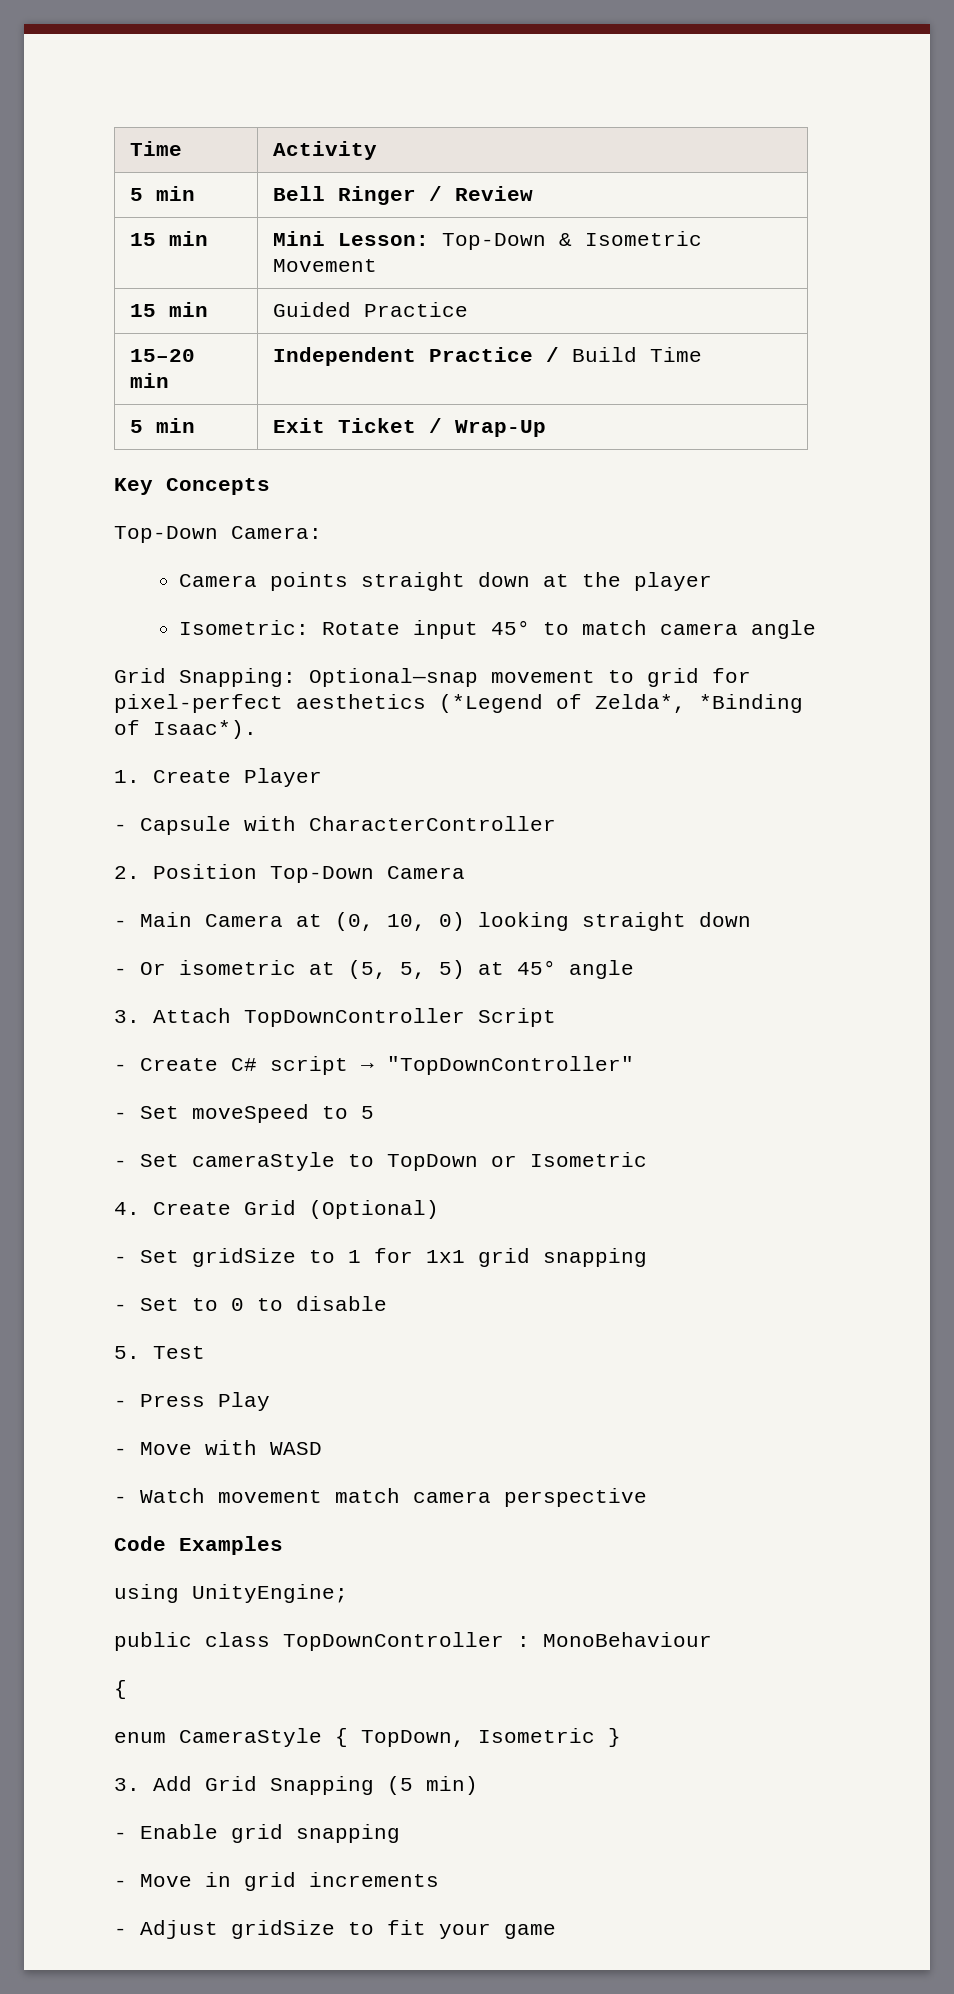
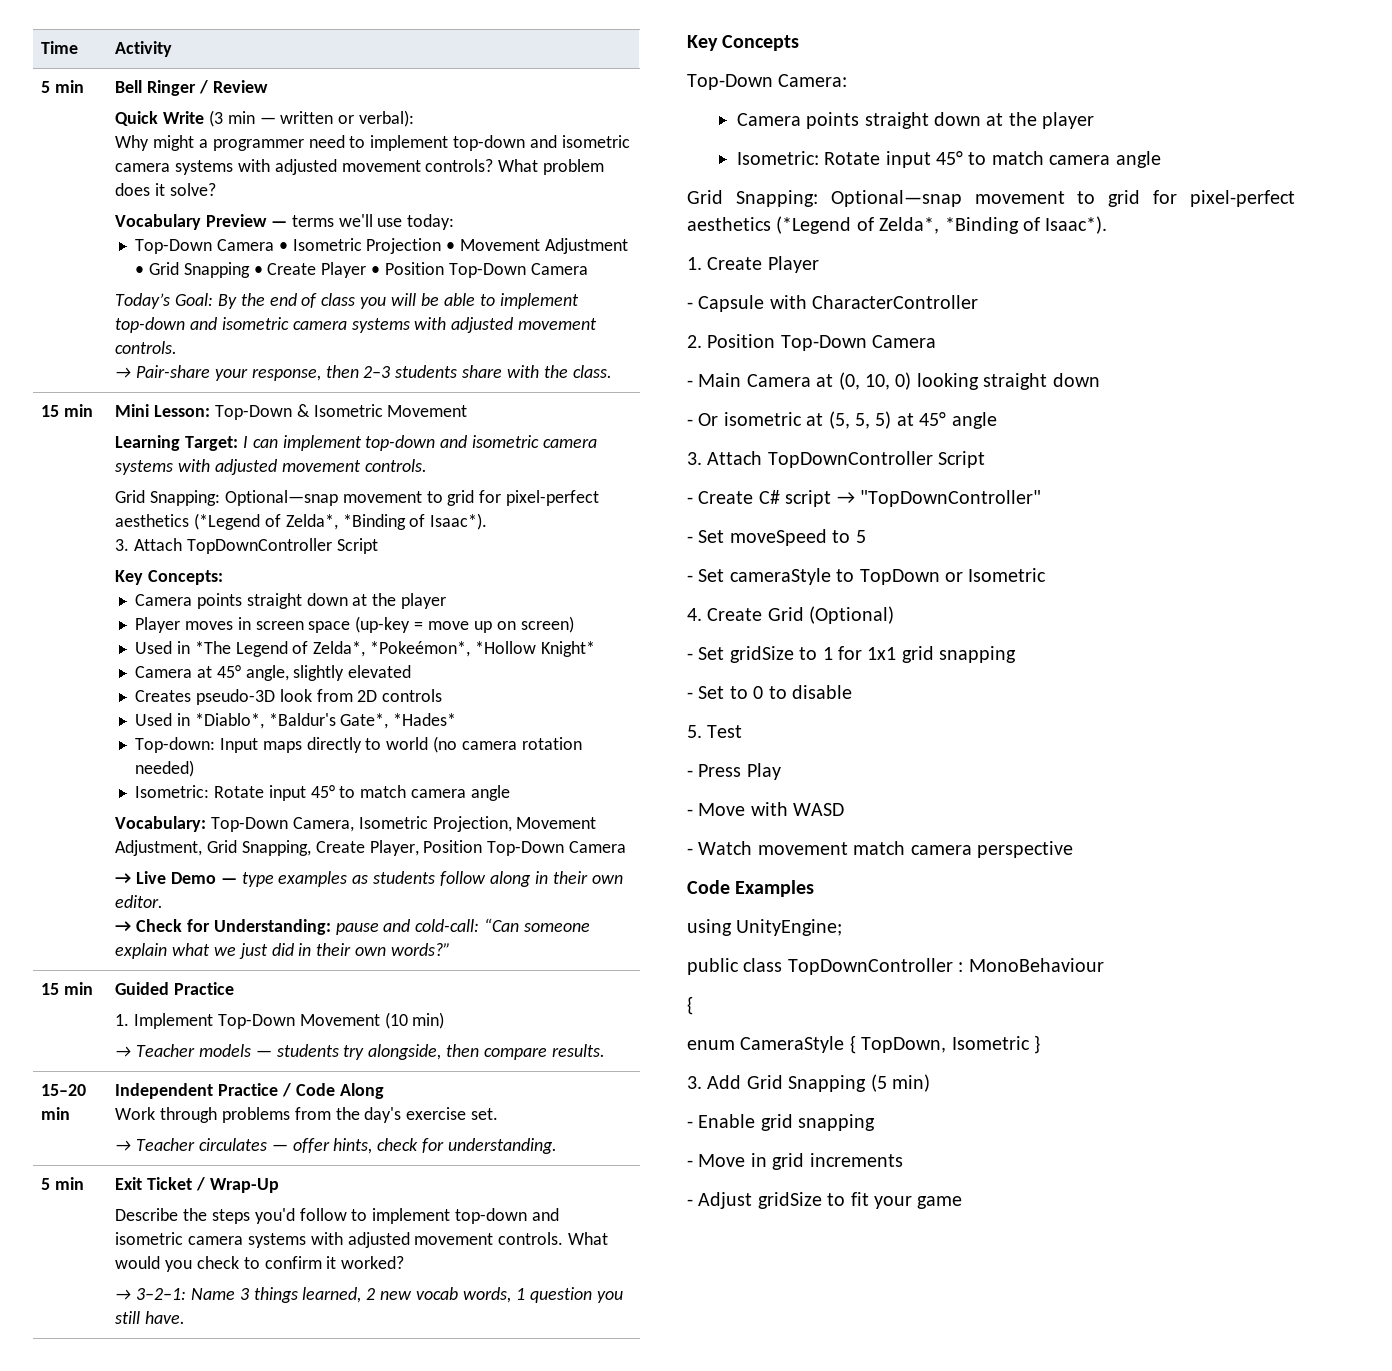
+ Quick Write (3 min — written or verbal):
+ Why might a programmer need to implement top-down and isometric camera systems with adjusted movement controls? What problem does it solve?
+ Vocabulary Preview — terms we'll use today:
+ Top-Down Camera • Isometric Projection • Movement Adjustment • Grid Snapping • Create Player • Position Top-Down Camera
+ Today’s Goal: By the end of class you will be able to implement top-down and isometric camera systems with adjusted movement controls.
+ → Pair-share your response, then 2–3 students share with the class.
+ Learning Target: I can implement top-down and isometric camera systems with adjusted movement controls.
+ Grid Snapping: Optional—snap movement to grid for pixel-perfect aesthetics (*Legend of Zelda*, *Binding of Isaac*).
+ 3. Attach TopDownController Script
+ Key Concepts:
+ Camera points straight down at the player
+ Player moves in screen space (up-key = move up on screen)
+ Used in *The Legend of Zelda*, *Pokeémon*, *Hollow Knight*
+ Camera at 45° angle, slightly elevated
+ Creates pseudo-3D look from 2D controls
+ Used in *Diablo*, *Baldur's Gate*, *Hades*
+ Top-down: Input maps directly to world (no camera rotation needed)
+ Isometric: Rotate input 45° to match camera angle
+ Vocabulary: Top-Down Camera, Isometric Projection, Movement Adjustment, Grid Snapping, Create Player, Position Top-Down Camera
+ → Live Demo — type examples as students follow along in their own editor.
+ → Check for Understanding: pause and cold-call: “Can someone explain what we just did in their own words?”
  15 min | Guided Practice
+ 1. Implement Top-Down Movement (10 min)
+ → Teacher models — students try alongside, then compare results.
- 15–20 min | Independent Practice / Build Time
+ 15–20 min | Independent Practice / Code Along
+ Work through problems from the day's exercise set.
+ → Teacher circulates — offer hints, check for understanding.
+ Describe the steps you'd follow to implement top-down and isometric camera systems with adjusted movement controls. What would you check to confirm it worked?
+ → 3–2–1: Name 3 things learned, 2 new vocab words, 1 question you still have.

